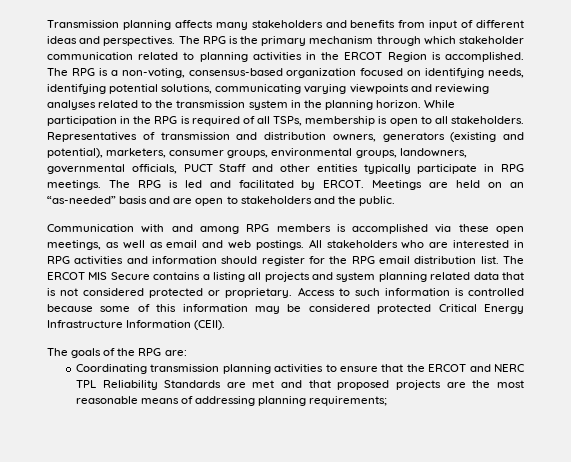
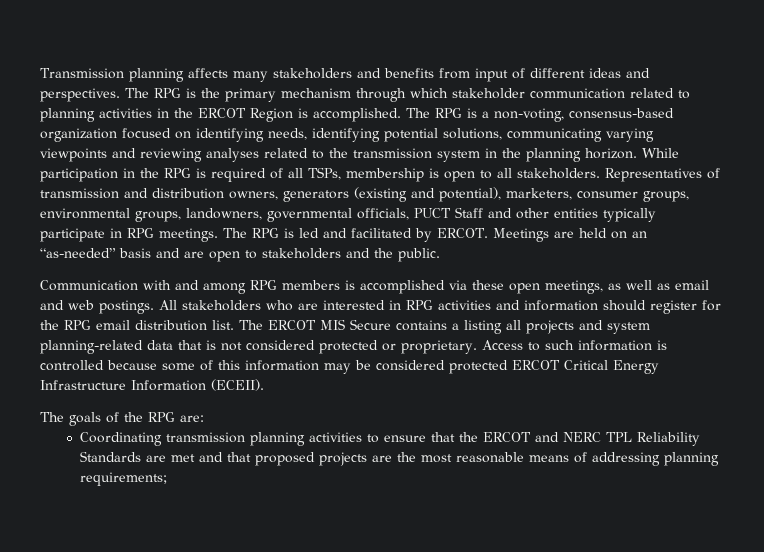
- The ERCOT MIS Secure contains a listing all projects and system planning related data that is not considered protected or proprietary.
+ The ERCOT MIS Secure contains a listing all projects and system planning-related data that is not considered protected or proprietary.
- Access to such information is controlled because some of this information may be considered protected Critical Energy Infrastructure Information (CEII).
+ Access to such information is controlled because some of this information may be considered protected ERCOT Critical Energy Infrastructure Information (ECEII).

